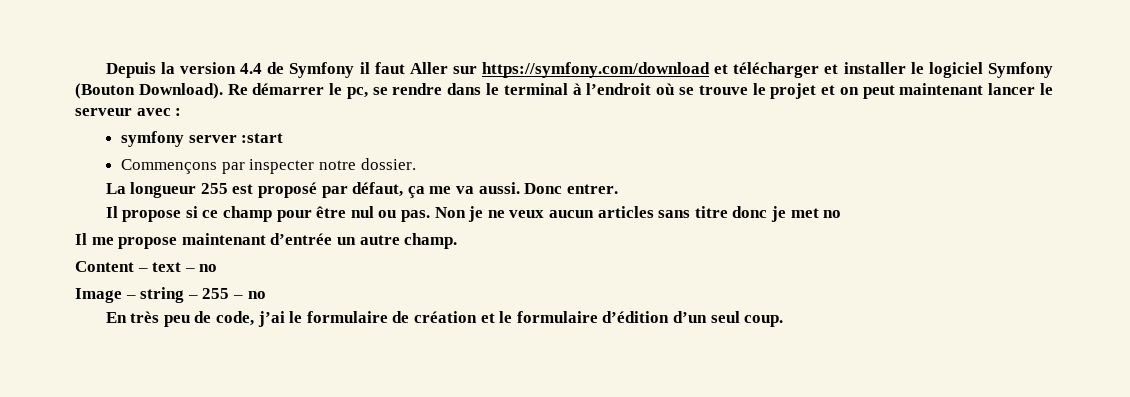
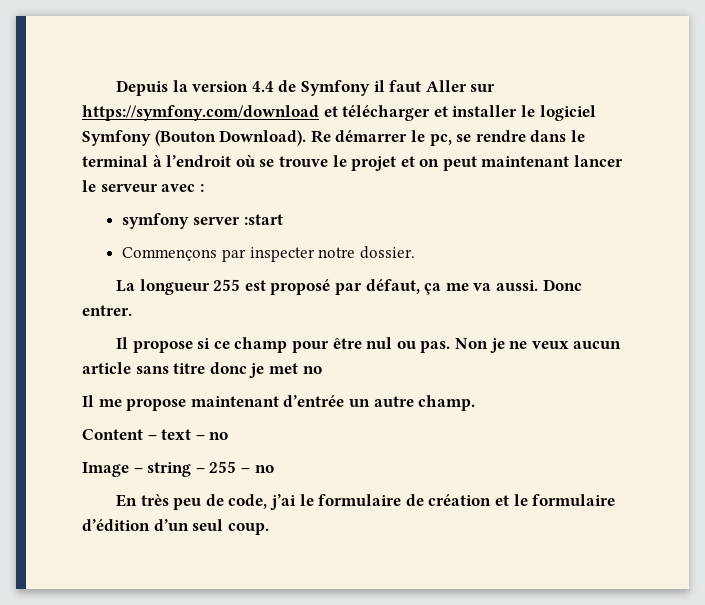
- Non je ne veux aucun articles sans titre donc je met no
+ Non je ne veux aucun article sans titre donc je met no

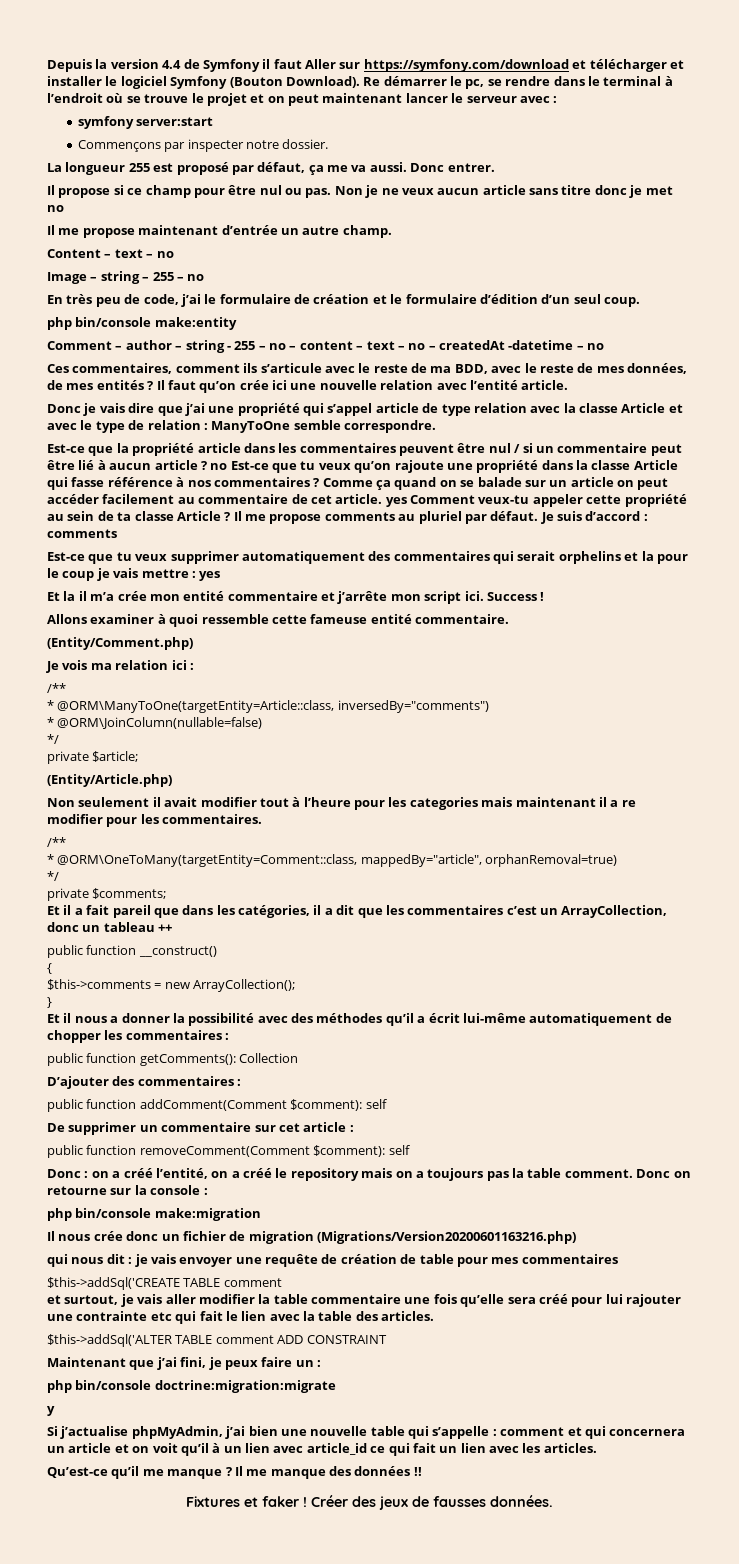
- symfony server :start
+ symfony server:start
+ php bin/console make:entity
+ Comment – author – string - 255 – no – content – text – no – createdAt -datetime – no
+ Ces commentaires, comment ils s’articule avec le reste de ma BDD, avec le reste de mes données, de mes entités ? Il faut qu’on crée ici une nouvelle relation avec l’entité article.
+ Donc je vais dire que j’ai une propriété qui s’appel article de type relation avec la classe Article et avec le type de relation : ManyToOne semble correspondre.
+ Est-ce que la propriété article dans les commentaires peuvent être nul / si un commentaire peut être lié à aucun article ? no Est-ce que tu veux qu’on rajoute une propriété dans la classe Article qui fasse référence à nos commentaires ? Comme ça quand on se balade sur un article on peut accéder facilement au commentaire de cet article. yes Comment veux-tu appeler cette propriété au sein de ta classe Article ? Il me propose comments au pluriel par défaut. Je suis d’accord : comments
+ Est-ce que tu veux supprimer automatiquement des commentaires qui serait orphelins et la pour le coup je vais mettre : yes
+ Et la il m’a crée mon entité commentaire et j’arrête mon script ici. Success !
+ Allons examiner à quoi ressemble cette fameuse entité commentaire.
+ (Entity/Comment.php)
+ Je vois ma relation ici :
+ /**
+ * @ORM\ManyToOne(targetEntity=Article::class, inversedBy="comments")
+ * @ORM\JoinColumn(nullable=false)
+ */
+ private $article;
+ (Entity/Article.php)
+ Non seulement il avait modifier tout à l’heure pour les categories mais maintenant il a re modifier pour les commentaires.
+ /**
+ * @ORM\OneToMany(targetEntity=Comment::class, mappedBy="article", orphanRemoval=true)
+ */
+ private $comments;
+ Et il a fait pareil que dans les catégories, il a dit que les commentaires c’est un ArrayCollection, donc un tableau ++
+ public function __construct()
+ {
+ $this->comments = new ArrayCollection();
+ }
+ Et il nous a donner la possibilité avec des méthodes qu’il a écrit lui-même automatiquement de chopper les commentaires :
+ public function getComments(): Collection
+ D’ajouter des commentaires :
+ public function addComment(Comment $comment): self
+ De supprimer un commentaire sur cet article :
+ public function removeComment(Comment $comment): self
+ Donc : on a créé l’entité, on a créé le repository mais on a toujours pas la table comment. Donc on retourne sur la console :
+ php bin/console make:migration
+ Il nous crée donc un fichier de migration (Migrations/Version20200601163216.php)
+ qui nous dit : je vais envoyer une requête de création de table pour mes commentaires
+ $this->addSql('CREATE TABLE comment
+ et surtout, je vais aller modifier la table commentaire une fois qu’elle sera créé pour lui rajouter une contrainte etc qui fait le lien avec la table des articles.
+ $this->addSql('ALTER TABLE comment ADD CONSTRAINT
+ Maintenant que j’ai fini, je peux faire un :
+ php bin/console doctrine:migration:migrate
+ y
+ Si j’actualise phpMyAdmin, j’ai bien une nouvelle table qui s’appelle : comment et qui concernera un article et on voit qu’il à un lien avec article_id ce qui fait un lien avec les articles.
+ Qu’est-ce qu’il me manque ? Il me manque des données !!
+ Fixtures et faker ! Créer des jeux de fausses données.

